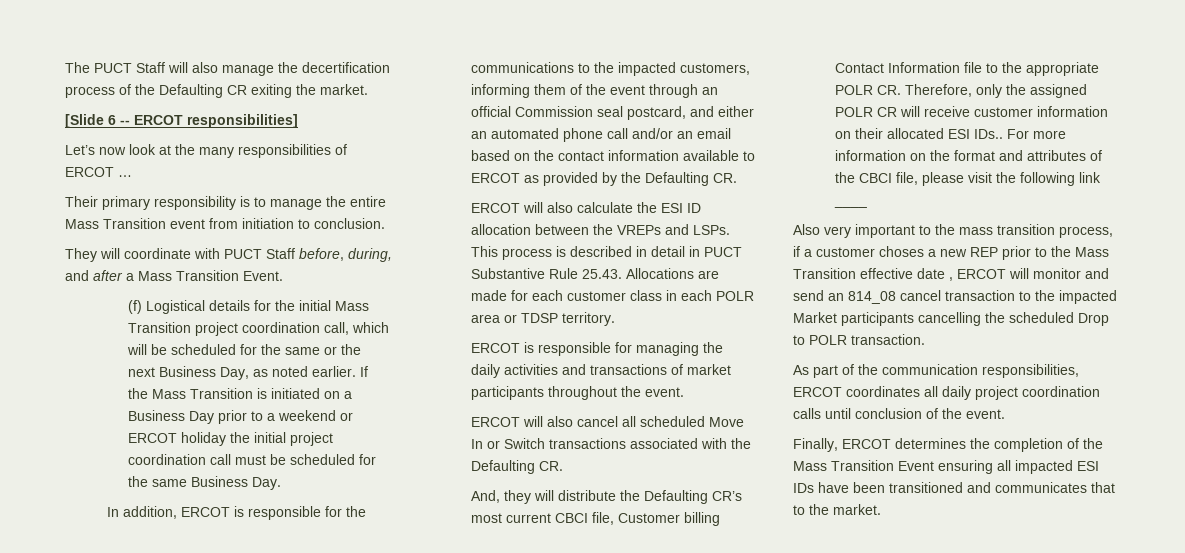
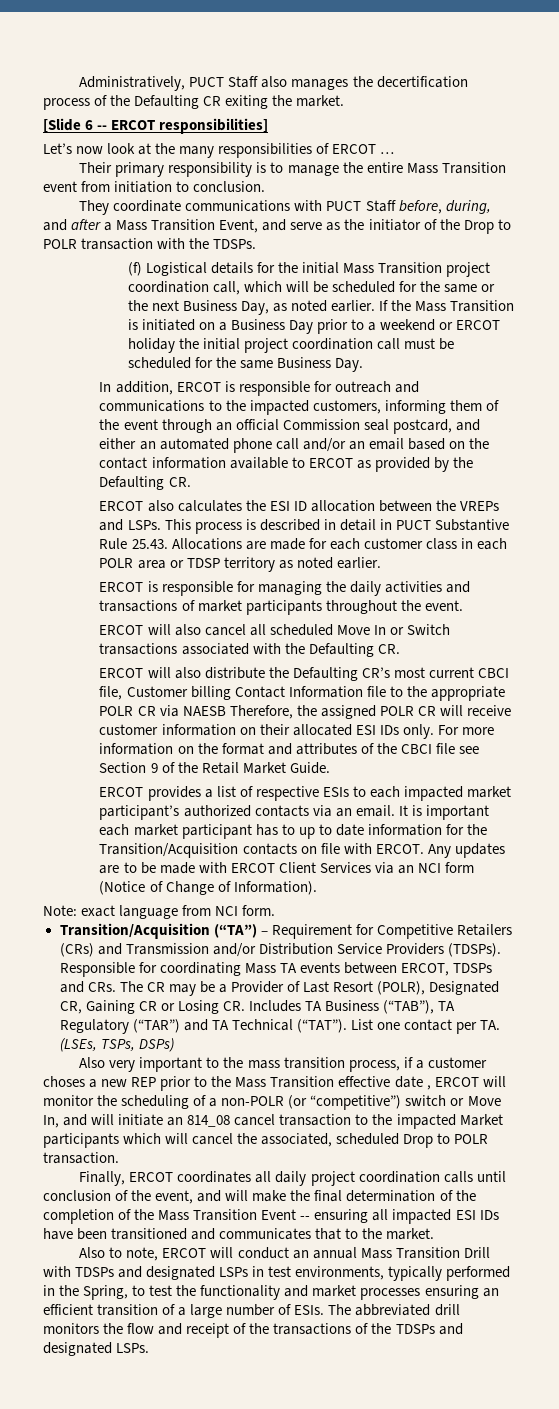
- The PUCT Staff will also manage the decertification process of the Defaulting CR exiting the market.
+ Administratively, PUCT Staff also manages the decertification process of the Defaulting CR exiting the market.
- They will coordinate with PUCT Staff before, during, and after a Mass Transition Event.
+ They coordinate communications with PUCT Staff before, during, and after a Mass Transition Event, and serve as the initiator of the Drop to POLR transaction with the TDSPs.
- In addition, ERCOT is responsible for the communications to the impacted customers, informing them of the event through an official Commission seal postcard, and either an automated phone call and/or an email based on the contact information available to ERCOT as provided by the Defaulting CR.
+ In addition, ERCOT is responsible for outreach and communications to the impacted customers, informing them of the event through an official Commission seal postcard, and either an automated phone call and/or an email based on the contact information available to ERCOT as provided by the Defaulting CR.
- ERCOT will also calculate the ESI ID allocation between the VREPs and LSPs.
+ ERCOT also calculates the ESI ID allocation between the VREPs and LSPs.
- This process is described in detail in PUCT Substantive Rule 25.43. Allocations are made for each customer class in each POLR area or TDSP territory.
+ This process is described in detail in PUCT Substantive Rule 25.43. Allocations are made for each customer class in each POLR area or TDSP territory as noted earlier.
- And, they will distribute the Defaulting CR’s most current CBCI file, Customer billing Contact Information file to the appropriate POLR CR. Therefore, only the assigned POLR CR will receive customer information on their allocated ESI IDs..
+ ERCOT will also distribute the Defaulting CR’s most current CBCI file, Customer billing Contact Information file to the appropriate POLR CR via NAESB Therefore, the assigned POLR CR will receive customer information on their allocated ESI IDs only.
- For more information on the format and attributes of the CBCI file, please visit the following link ____
+ For more information on the format and attributes of the CBCI file see Section 9 of the Retail Market Guide.
+ ERCOT provides a list of respective ESIs to each impacted market participant’s authorized contacts via an email. It is important each market participant has to up to date information for the Transition/Acquisition contacts on file with ERCOT. Any updates are to be made with ERCOT Client Services via an NCI form (Notice of Change of Information).
+ Note: exact language from NCI form.
+ Transition/Acquisition (“TA”) – Requirement for Competitive Retailers (CRs) and Transmission and/or Distribution Service Providers (TDSPs). Responsible for coordinating Mass TA events between ERCOT, TDSPs and CRs. The CR may be a Provider of Last Resort (POLR), Designated CR, Gaining CR or Losing CR. Includes TA Business (“TAB”), TA Regulatory (“TAR”) and TA Technical (“TAT”). List one contact per TA. (LSEs, TSPs, DSPs)
- Also very important to the mass transition process, if a customer choses a new REP prior to the Mass Transition effective date , ERCOT will monitor and send an 814_08 cancel transaction to the impacted Market participants cancelling the scheduled Drop to POLR transaction.
+ Also very important to the mass transition process, if a customer choses a new REP prior to the Mass Transition effective date , ERCOT will monitor the scheduling of a non-POLR (or “competitive”) switch or Move In, and will initiate an 814_08 cancel transaction to the impacted Market participants which will cancel the associated, scheduled Drop to POLR transaction.
- As part of the communication responsibilities, ERCOT coordinates all daily project coordination calls until conclusion of the event.
- Finally, ERCOT determines the completion of the Mass Transition Event ensuring all impacted ESI IDs have been transitioned and communicates that to the market.
+ Finally, ERCOT coordinates all daily project coordination calls until conclusion of the event, and will make the final determination of the completion of the Mass Transition Event -- ensuring all impacted ESI IDs have been transitioned and communicates that to the market.
+ Also to note, ERCOT will conduct an annual Mass Transition Drill with TDSPs and designated LSPs in test environments, typically performed in the Spring, to test the functionality and market processes ensuring an efficient transition of a large number of ESIs. The abbreviated drill monitors the flow and receipt of the transactions of the TDSPs and designated LSPs.

